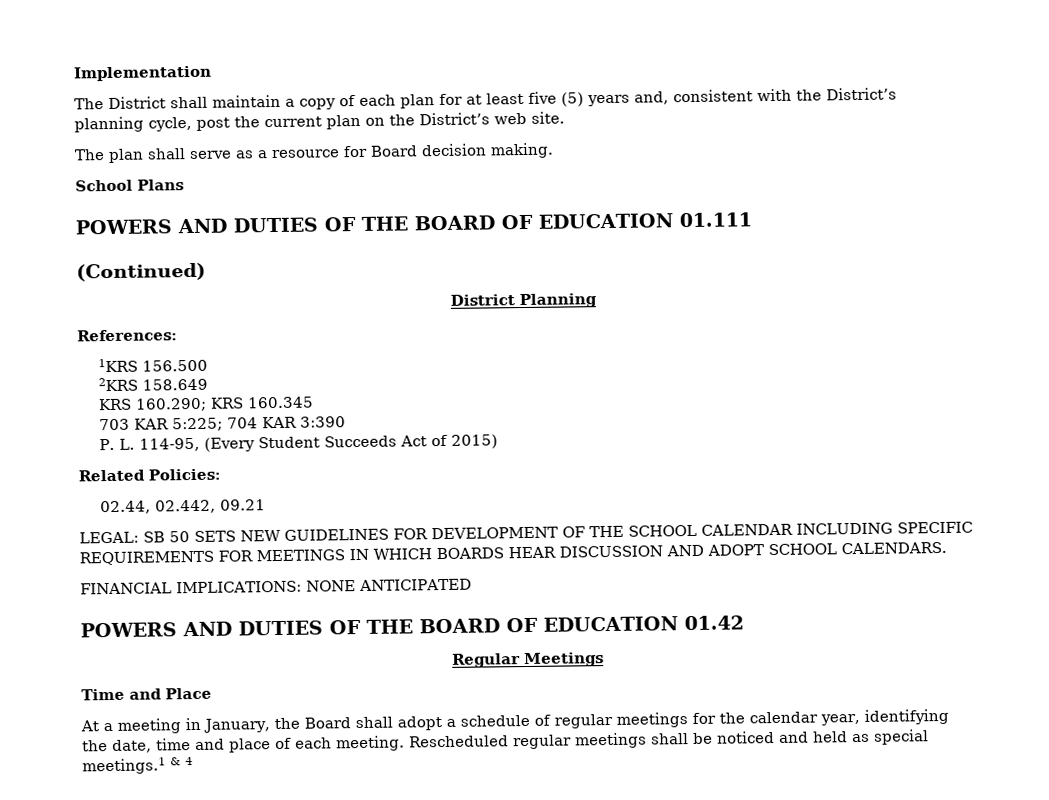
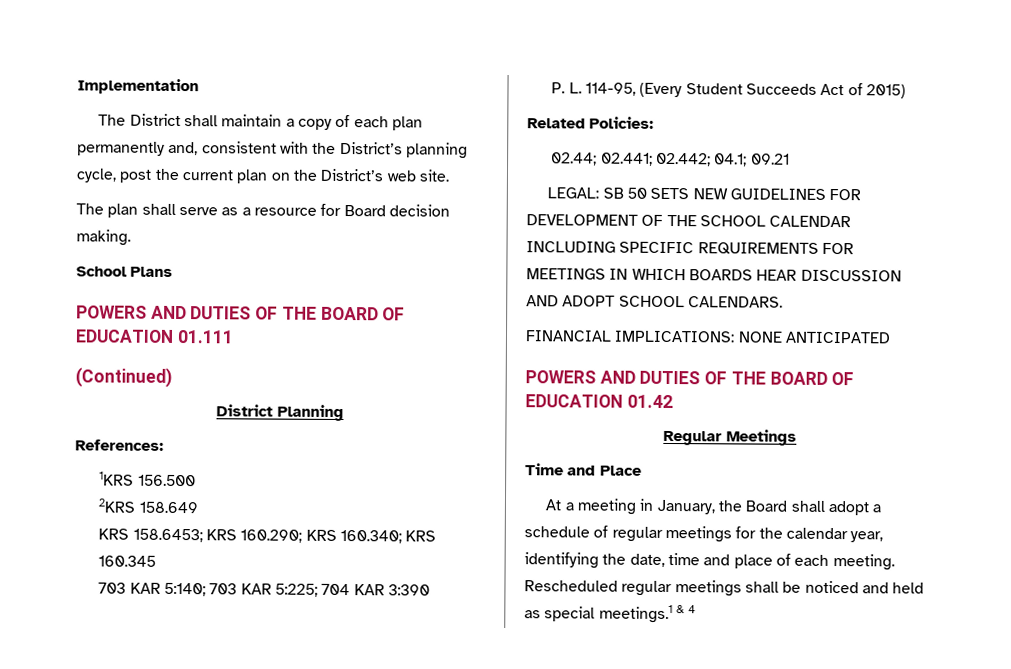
- The District shall maintain a copy of each plan for at least five (5) years and, consistent with the District’s planning cycle, post the current plan on the District’s web site.
+ The District shall maintain a copy of each plan permanently and, consistent with the District’s planning cycle, post the current plan on the District’s web site.
- KRS 160.290; KRS 160.345
+ KRS 158.6453; KRS 160.290; KRS 160.340; KRS 160.345
- 703 KAR 5:225; 704 KAR 3:390
+ 703 KAR 5:140; 703 KAR 5:225; 704 KAR 3:390
- 02.44, 02.442, 09.21
+ 02.44; 02.441; 02.442; 04.1; 09.21

